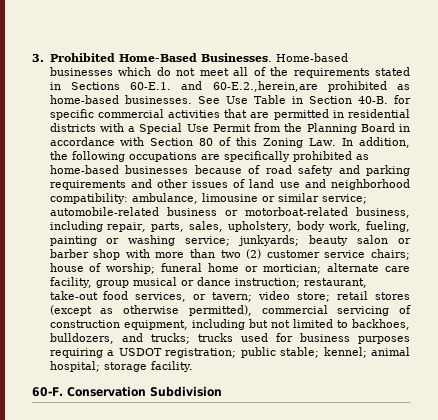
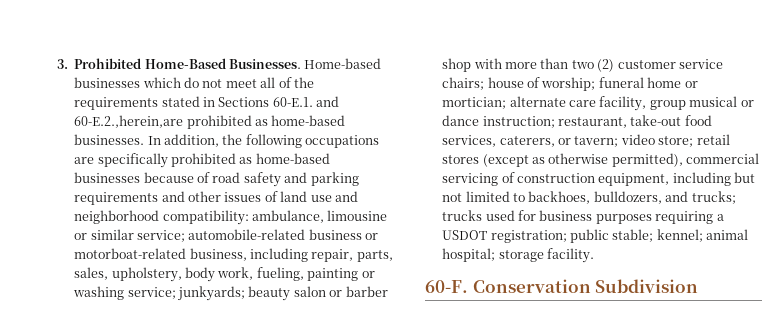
- See Use Table in Section 40-B. for specific commercial activities that are permitted in residential districts with a Special Use Permit from the Planning Board in accordance with Section 80 of this Zoning Law. In addition, the following occupations are specifically prohibited as home-based businesses because of road safety and parking requirements and other issues of land use and neighborhood compatibility:
+ In addition, the following occupations are specifically prohibited as home-based businesses because of road safety and parking requirements and other issues of land use and neighborhood compatibility:
- restaurant, take-out food services, or tavern;
+ restaurant, take-out food services, caterers, or tavern;

